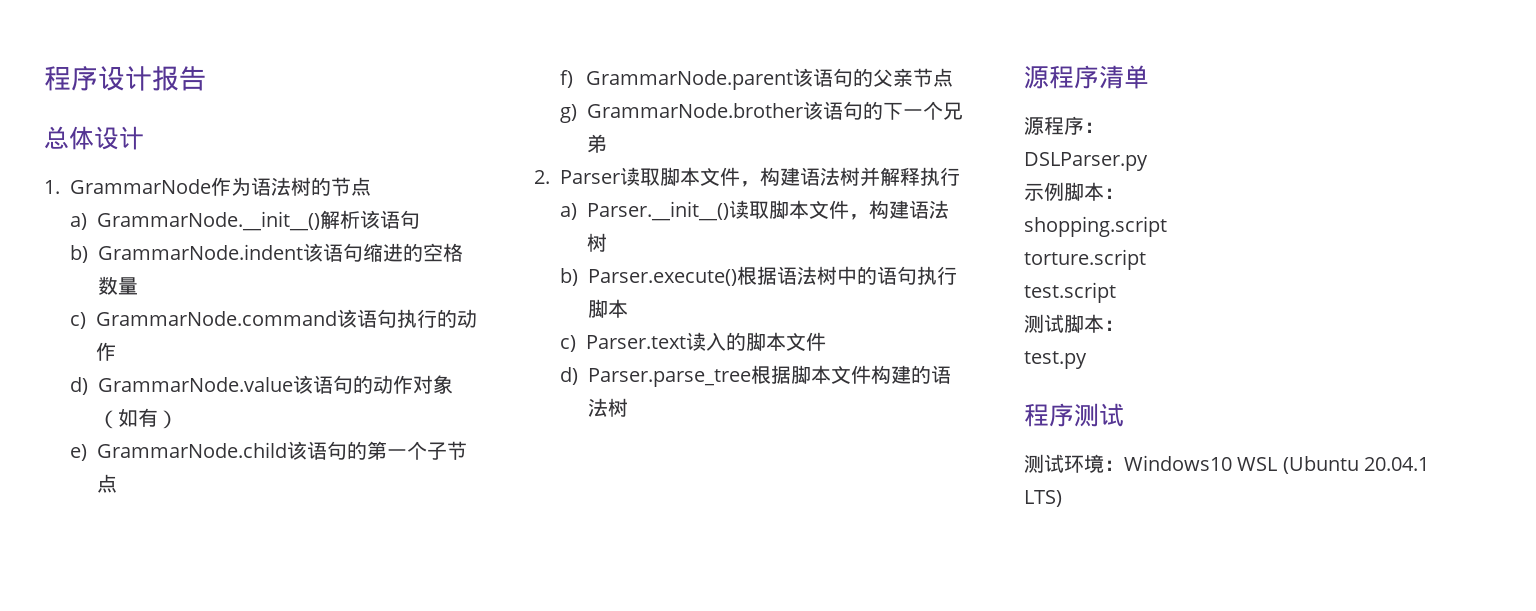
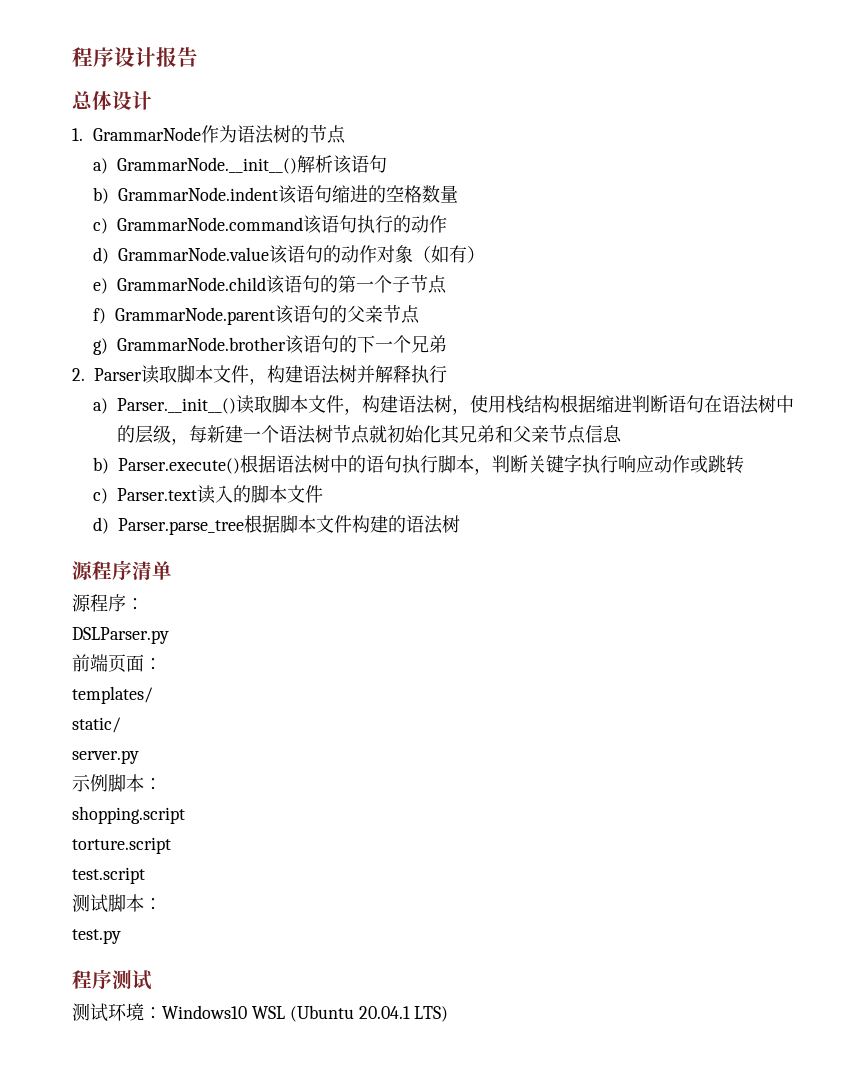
- a) Parser.__init__()读取脚本文件，构建语法树
+ a) Parser.__init__()读取脚本文件，构建语法树，使用栈结构根据缩进判断语句在语法树中的层级，每新建一个语法树节点就初始化其兄弟和父亲节点信息
- b) Parser.execute()根据语法树中的语句执行脚本
+ b) Parser.execute()根据语法树中的语句执行脚本，判断关键字执行响应动作或跳转
+ 前端页面：
+ templates/
+ static/
+ server.py

